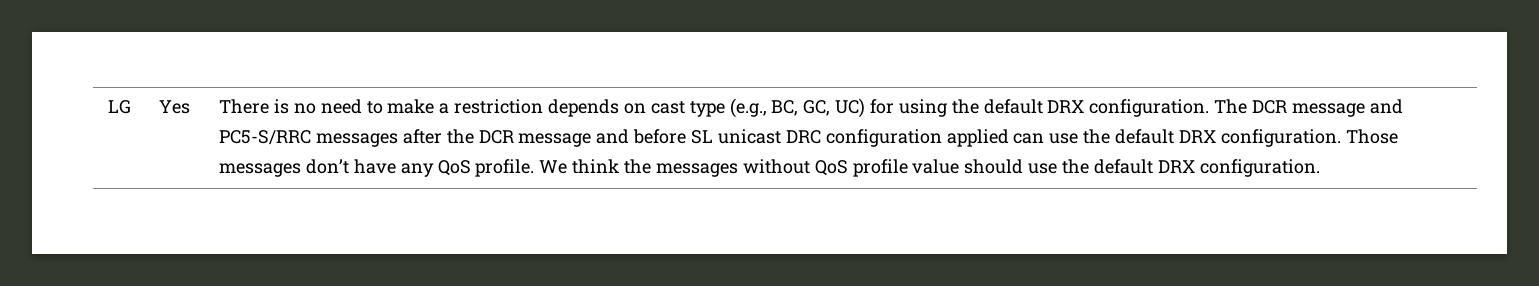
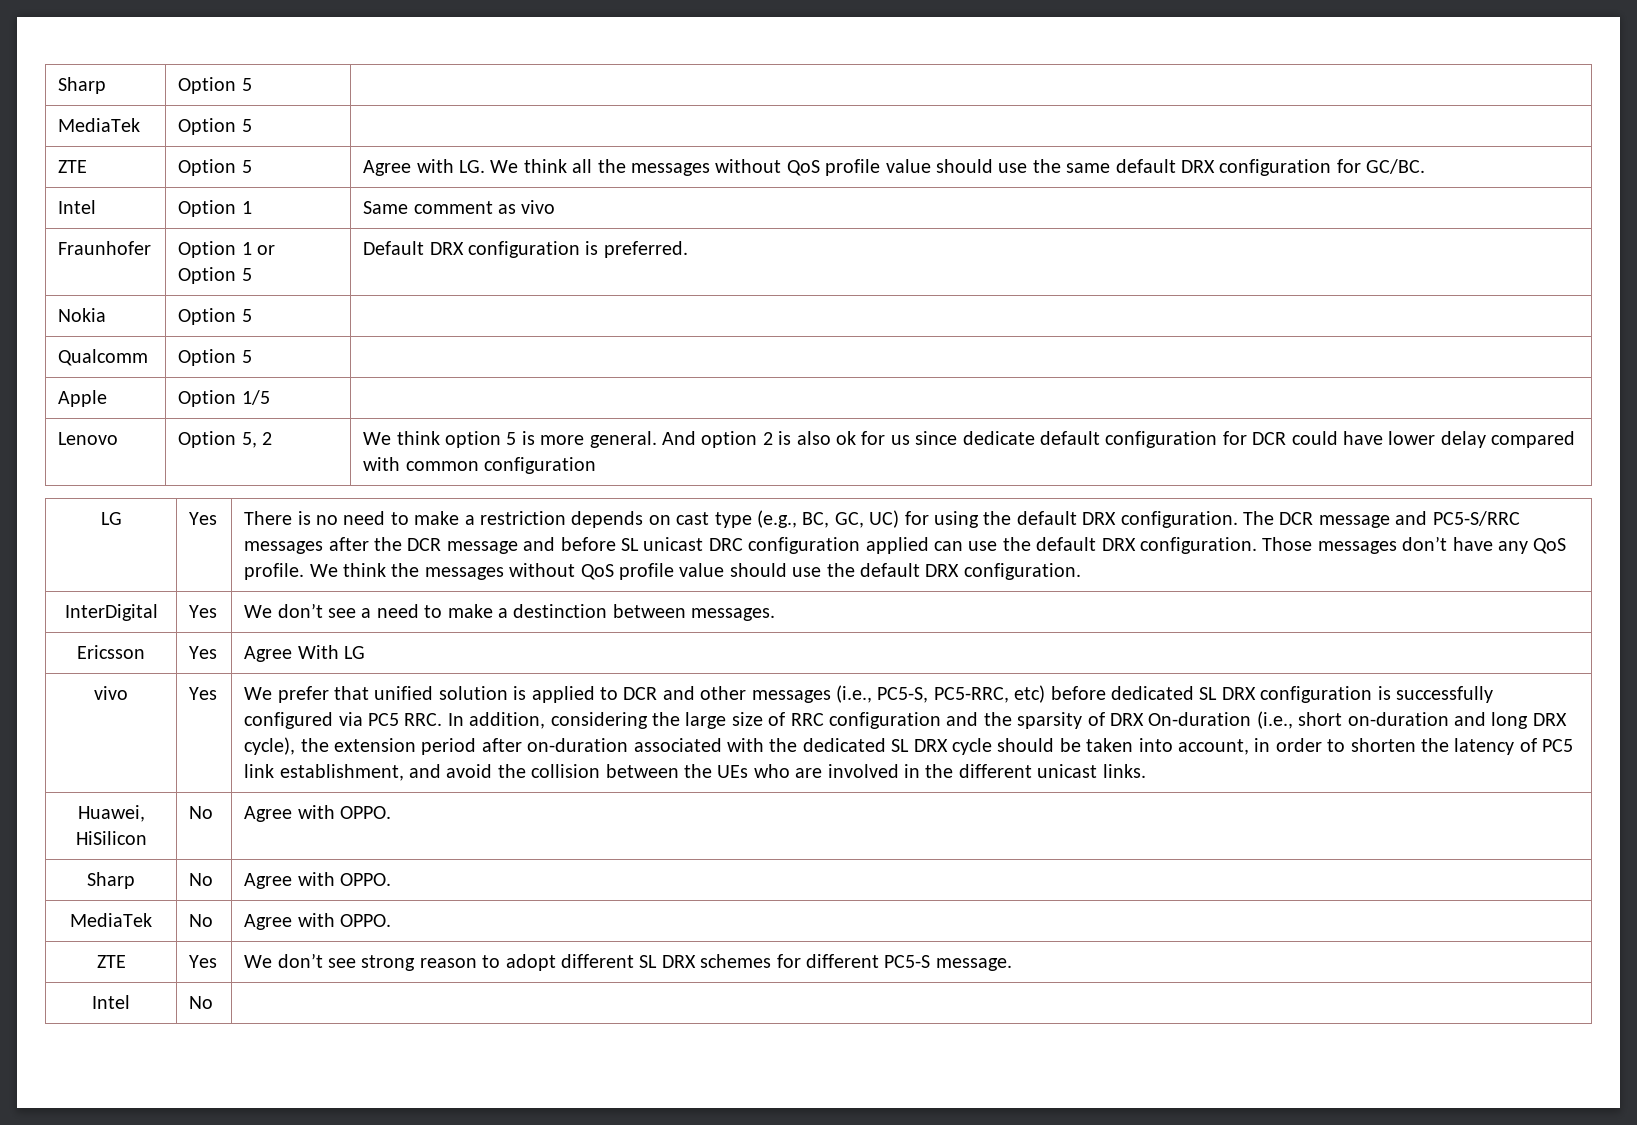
+ Sharp | Option 5 |
+ MediaTek | Option 5 |
+ ZTE | Option 5 | Agree with LG. We think all the messages without QoS profile value should use the same default DRX configuration for GC/BC.
+ Intel | Option 1 | Same comment as vivo
+ Fraunhofer | Option 1 or Option 5 | Default DRX configuration is preferred.
+ Nokia | Option 5 |
+ Qualcomm | Option 5 |
+ Apple | Option 1/5 |
+ Lenovo | Option 5, 2 | We think option 5 is more general. And option 2 is also ok for us since dedicate default configuration for DCR could have lower delay compared with common configuration
+ InterDigital | Yes | We don’t see a need to make a destinction between messages.
+ Ericsson | Yes | Agree With LG
+ vivo | Yes | We prefer that unified solution is applied to DCR and other messages (i.e., PC5-S, PC5-RRC, etc) before dedicated SL DRX configuration is successfully configured via PC5 RRC. In addition, considering the large size of RRC configuration and the sparsity of DRX On-duration (i.e., short on-duration and long DRX cycle), the extension period after on-duration associated with the dedicated SL DRX cycle should be taken into account, in order to shorten the latency of PC5 link establishment, and avoid the collision between the UEs who are involved in the different unicast links.
+ Huawei, HiSilicon | No | Agree with OPPO.
+ Sharp | No | Agree with OPPO.
+ MediaTek | No | Agree with OPPO.
+ ZTE | Yes | We don’t see strong reason to adopt different SL DRX schemes for different PC5-S message.
+ Intel | No |

